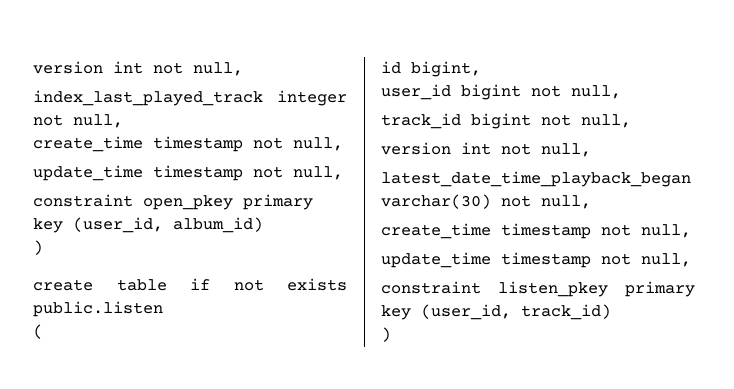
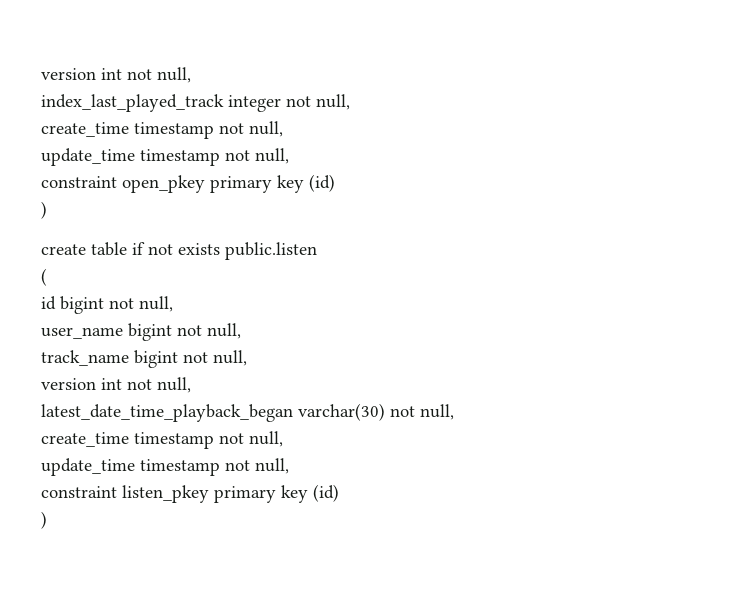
- constraint open_pkey primary key (user_id, album_id)
+ constraint open_pkey primary key (id)
- id bigint,
- user_id bigint not null,
- track_id bigint not null,
+ id bigint not null,
+ user_name bigint not null,
+ track_name bigint not null,
- constraint listen_pkey primary key (user_id, track_id)
+ constraint listen_pkey primary key (id)

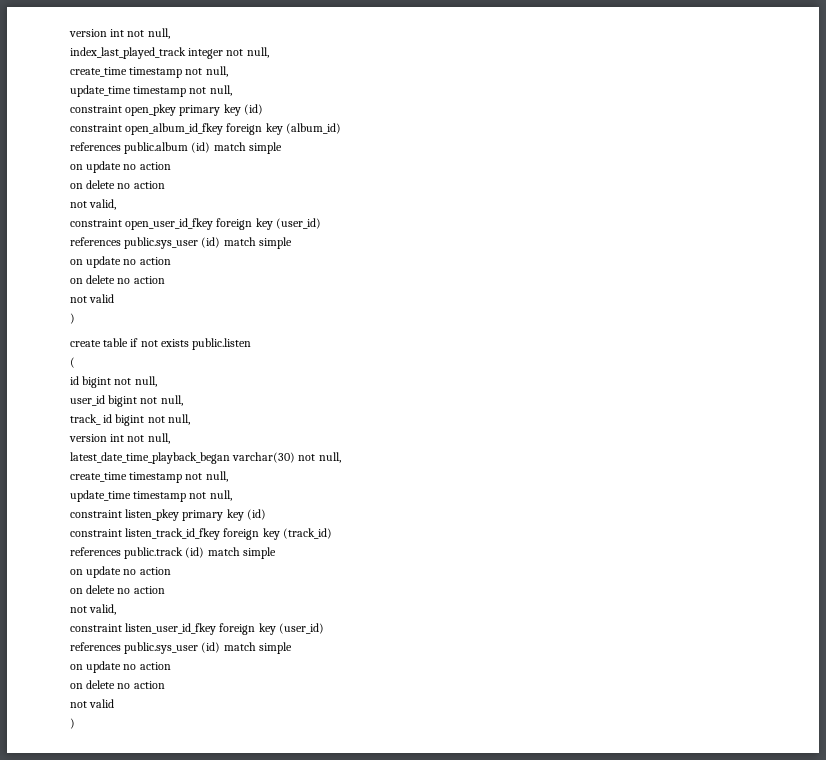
+ constraint open_album_id_fkey foreign key (album_id)
+ references public.album (id) match simple
+ on update no action
+ on delete no action
+ not valid,
+ constraint open_user_id_fkey foreign key (user_id)
+ references public.sys_user (id) match simple
+ on update no action
+ on delete no action
+ not valid
- user_name bigint not null,
- track_name bigint not null,
+ user_id bigint not null,
+ track_ id bigint not null,
+ constraint listen_track_id_fkey foreign key (track_id)
+ references public.track (id) match simple
+ on update no action
+ on delete no action
+ not valid,
+ constraint listen_user_id_fkey foreign key (user_id)
+ references public.sys_user (id) match simple
+ on update no action
+ on delete no action
+ not valid

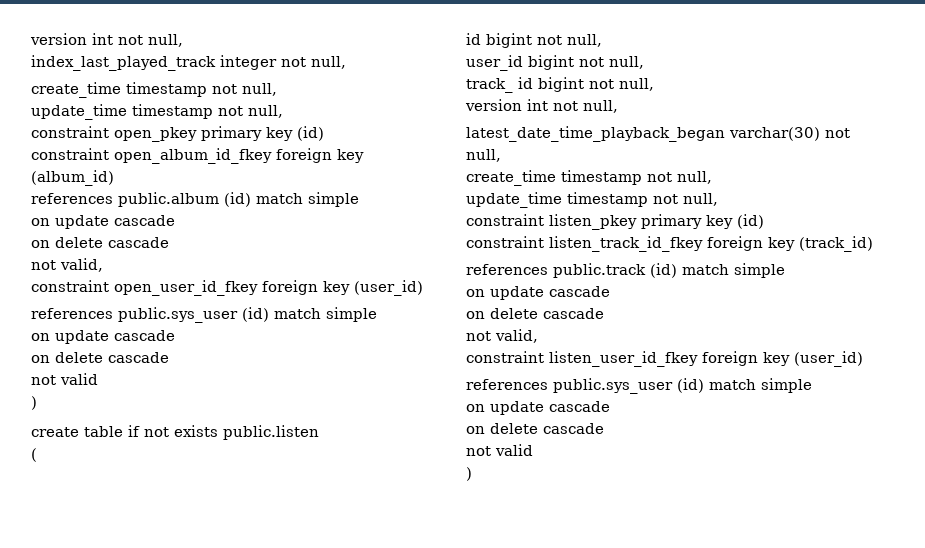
  references public.album (id) match simple
- on update no action
- on delete no action
+ on update cascade
+ on delete cascade
  constraint open_user_id_fkey foreign key (user_id)
  references public.sys_user (id) match simple
- on update no action
- on delete no action
+ on update cascade
+ on delete cascade
  references public.track (id) match simple
- on update no action
- on delete no action
+ on update cascade
+ on delete cascade
  constraint listen_user_id_fkey foreign key (user_id)
  references public.sys_user (id) match simple
- on update no action
- on delete no action
+ on update cascade
+ on delete cascade

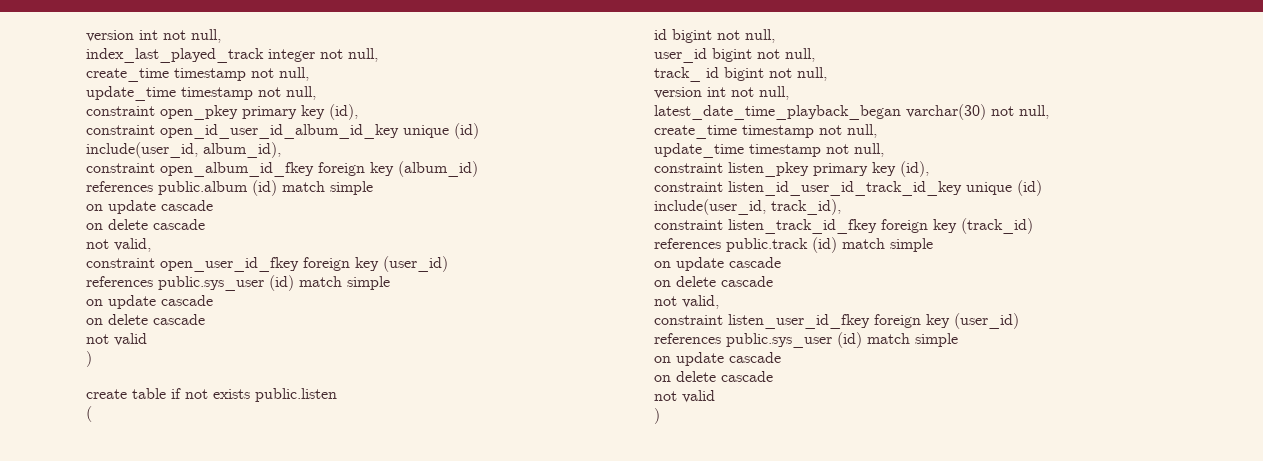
- constraint open_pkey primary key (id)
+ constraint open_pkey primary key (id),
+ constraint open_id_user_id_album_id_key unique (id)
+ include(user_id, album_id),
- constraint listen_pkey primary key (id)
+ constraint listen_pkey primary key (id),
+ constraint listen_id_user_id_track_id_key unique (id)
+ include(user_id, track_id),

